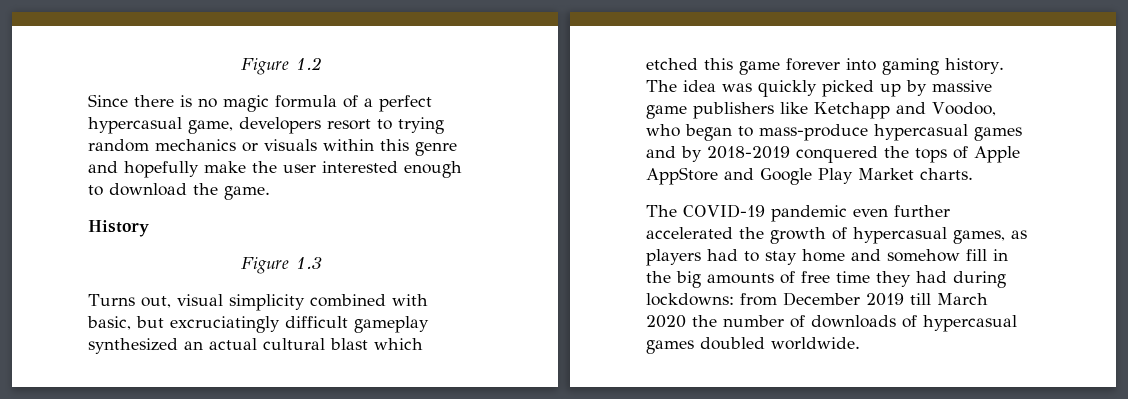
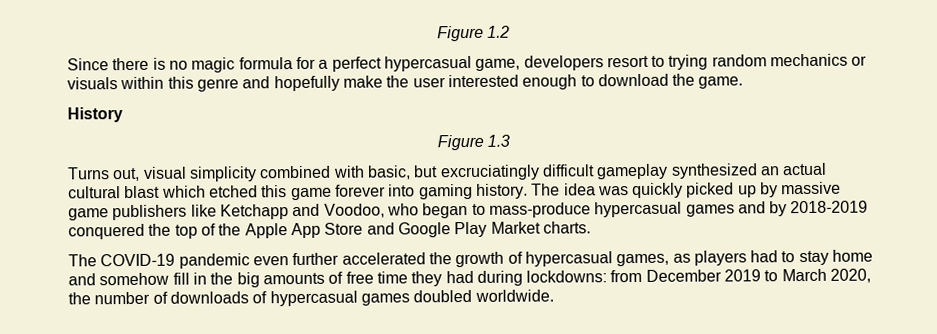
- Since there is no magic formula of a perfect hypercasual game, developers resort to trying random mechanics or visuals within this genre and hopefully make the user interested enough to download the game.
+ Since there is no magic formula for a perfect hypercasual game, developers resort to trying random mechanics or visuals within this genre and hopefully make the user interested enough to download the game.
- The idea was quickly picked up by massive game publishers like Ketchapp and Voodoo, who began to mass-produce hypercasual games and by 2018-2019 conquered the tops of Apple AppStore and Google Play Market charts.
+ The idea was quickly picked up by massive game publishers like Ketchapp and Voodoo, who began to mass-produce hypercasual games and by 2018-2019 conquered the top of the Apple App Store and Google Play Market charts.
- The COVID-19 pandemic even further accelerated the growth of hypercasual games, as players had to stay home and somehow fill in the big amounts of free time they had during lockdowns: from December 2019 till March 2020 the number of downloads of hypercasual games doubled worldwide.
+ The COVID-19 pandemic even further accelerated the growth of hypercasual games, as players had to stay home and somehow fill in the big amounts of free time they had during lockdowns: from December 2019 to March 2020, the number of downloads of hypercasual games doubled worldwide.

